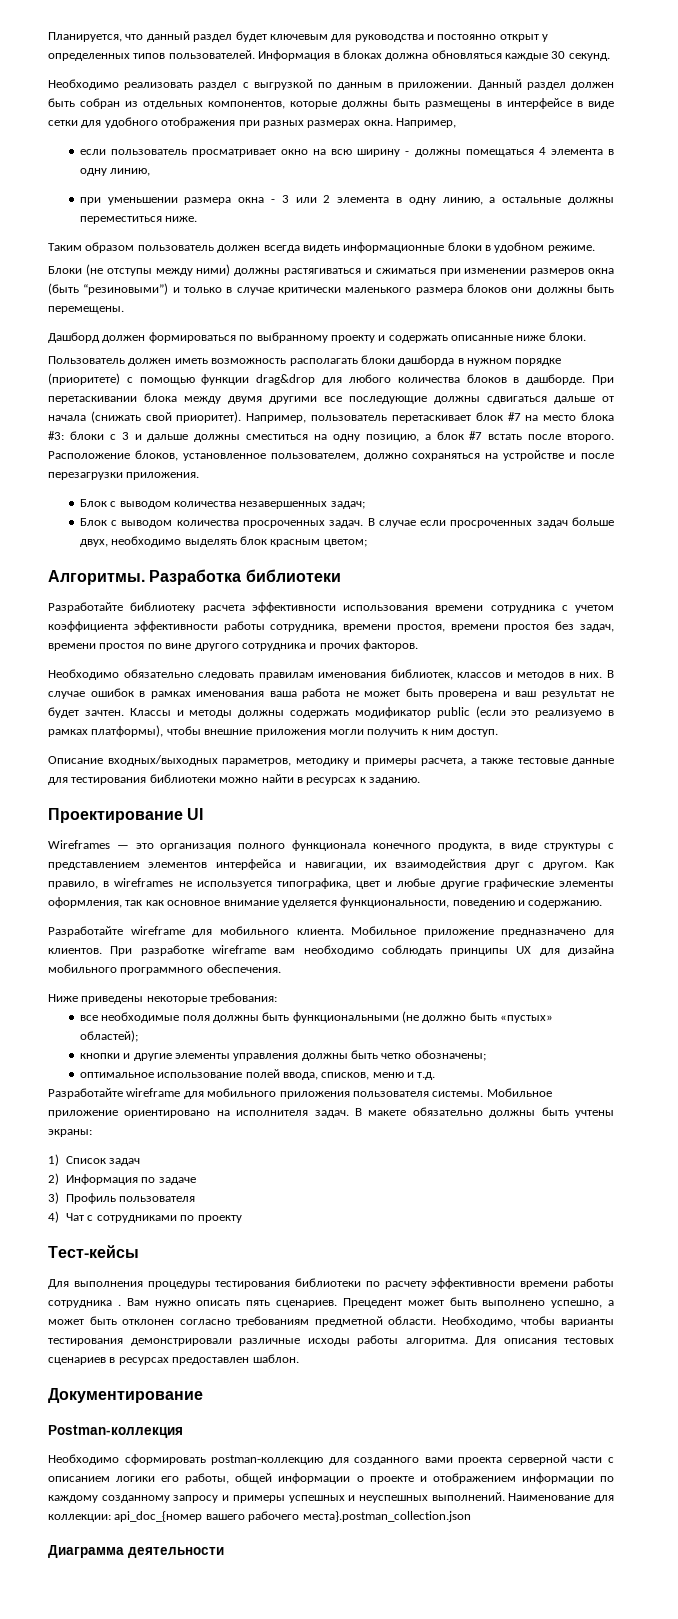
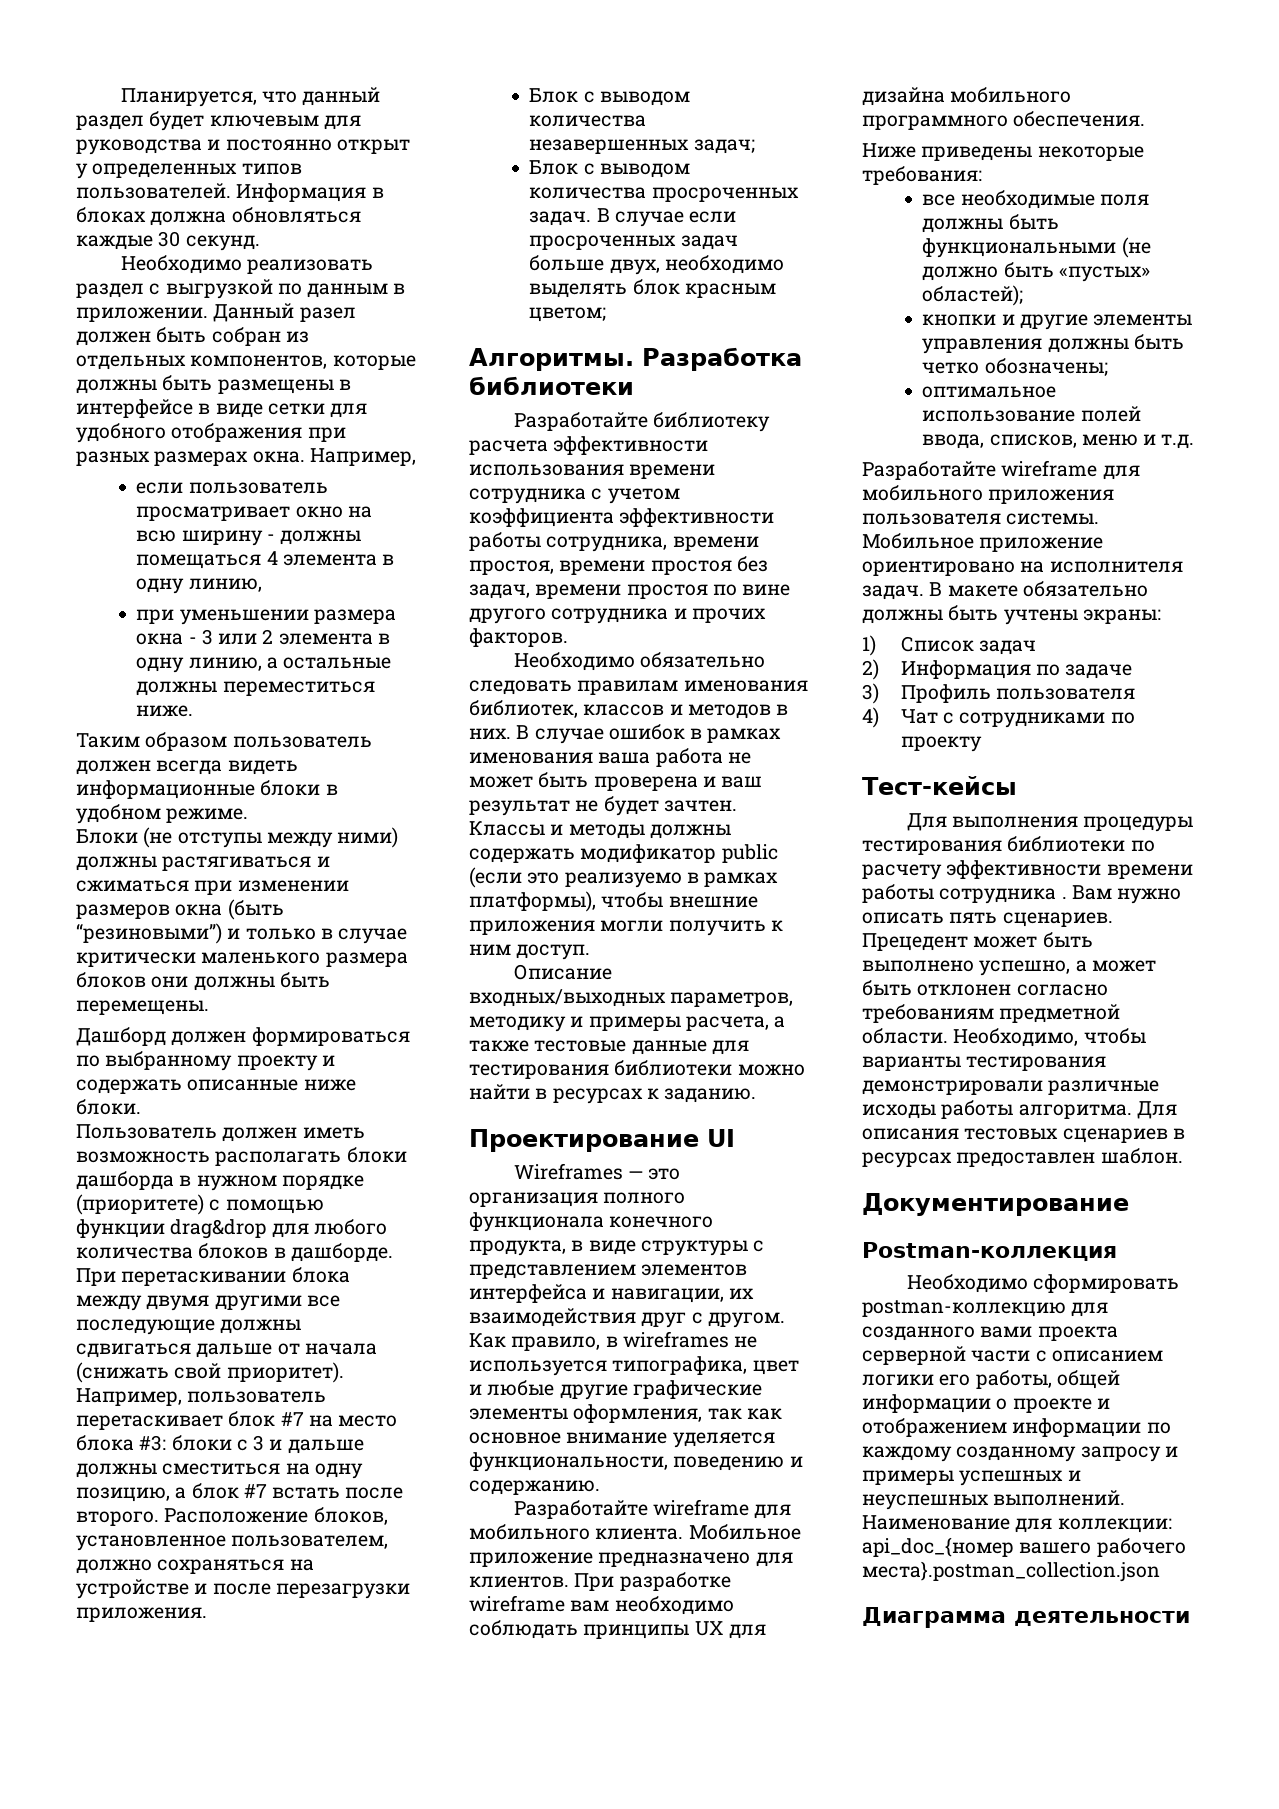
- Данный раздел должен быть собран из отдельных компонентов, которые должны быть размещены в интерфейсе в виде сетки для удобного отображения при разных размерах окна.
+ Данный разел должен быть собран из отдельных компонентов, которые должны быть размещены в интерфейсе в виде сетки для удобного отображения при разных размерах окна.

